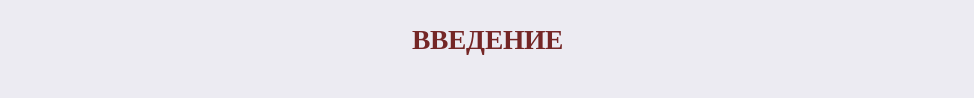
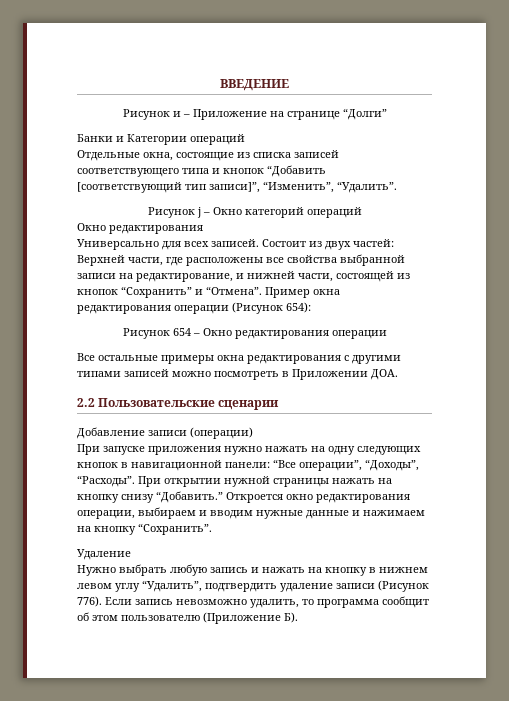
+ Рисунок и – Приложение на странице “Долги”
+ Банки и Категории операций
+ Отдельные окна, состоящие из списка записей соответствующего типа и кнопок “Добавить [соответствующий тип записи]”, “Изменить”, “Удалить”.
+ Рисунок j – Окно категорий операций
+ Окно редактирования
+ Универсально для всех записей. Состоит из двух частей: Верхней части, где расположены все свойства выбранной записи на редактирование, и нижней части, состоящей из кнопок “Сохранить” и “Отмена”. Пример окна редактирования операции (Рисунок 654):
+ Рисунок 654 – Окно редактирования операции
+ Все остальные примеры окна редактирования с другими типами записей можно посмотреть в Приложении ДОА.
+ 2.2 Пользовательские сценарии
+ Добавление записи (операции)
+ При запуске приложения нужно нажать на одну следующих кнопок в навигационной панели: “Все операции”, “Доходы”, “Расходы”. При открытии нужной страницы нажать на кнопку снизу “Добавить.” Откроется окно редактирования операции, выбираем и вводим нужные данные и нажимаем на кнопку “Сохранить”.
+ Удаление
+ Нужно выбрать любую запись и нажать на кнопку в нижнем левом углу “Удалить”, подтвердить удаление записи (Рисунок 776). Если запись невозможно удалить, то программа сообщит об этом пользователю (Приложение Б).

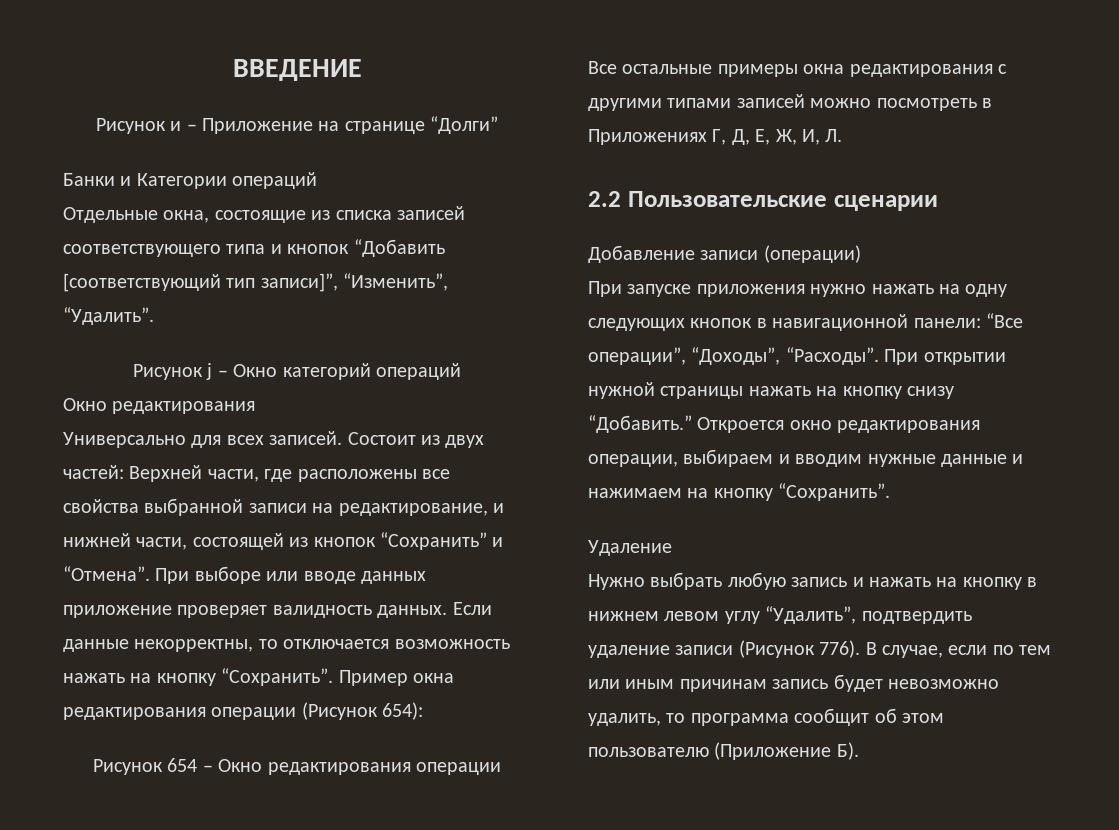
+ При выборе или вводе данных приложение проверяет валидность данных. Если данные некорректны, то отключается возможность нажать на кнопку “Сохранить”.
- Все остальные примеры окна редактирования с другими типами записей можно посмотреть в Приложении ДОА.
+ Все остальные примеры окна редактирования с другими типами записей можно посмотреть в Приложениях Г, Д, Е, Ж, И, Л.
- Если запись невозможно удалить, то программа сообщит об этом пользователю (Приложение Б).
+ В случае, если по тем или иным причинам запись будет невозможно удалить, то программа сообщит об этом пользователю (Приложение Б).

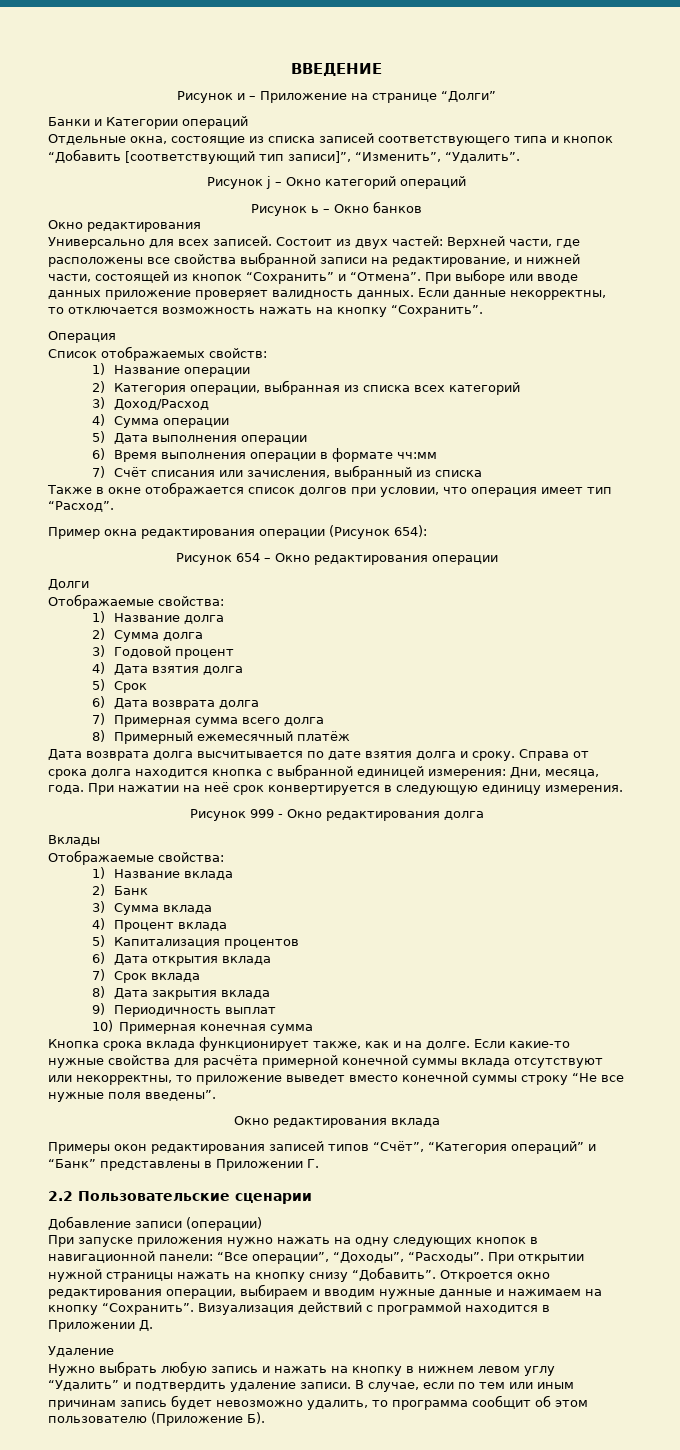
+ Рисунок ь – Окно банков
- Если данные некорректны, то отключается возможность нажать на кнопку “Сохранить”. Пример окна редактирования операции (Рисунок 654):
+ Если данные некорректны, то отключается возможность нажать на кнопку “Сохранить”.
+ Операция
+ Список отображаемых свойств:
+ 1) Название операции
+ 2) Категория операции, выбранная из списка всех категорий
+ 3) Доход/Расход
+ 4) Сумма операции
+ 5) Дата выполнения операции
+ 6) Время выполнения операции в формате чч:мм
+ 7) Счёт списания или зачисления, выбранный из списка
+ Также в окне отображается список долгов при условии, что операция имеет тип “Расход”.
+ Пример окна редактирования операции (Рисунок 654):
- Все остальные примеры окна редактирования с другими типами записей можно посмотреть в Приложениях Г, Д, Е, Ж, И, Л.
+ Долги
+ Отображаемые свойства:
+ 1) Название долга
+ 2) Сумма долга
+ 3) Годовой процент
+ 4) Дата взятия долга
+ 5) Срок
+ 6) Дата возврата долга
+ 7) Примерная сумма всего долга
+ 8) Примерный ежемесячный платёж
+ Дата возврата долга высчитывается по дате взятия долга и сроку. Справа от срока долга находится кнопка с выбранной единицей измерения: Дни, месяца, года. При нажатии на неё срок конвертируется в следующую единицу измерения.
+ Рисунок 999 - Окно редактирования долга
+ Вклады
+ Отображаемые свойства:
+ 1) Название вклада
+ 2) Банк
+ 3) Сумма вклада
+ 4) Процент вклада
+ 5) Капитализация процентов
+ 6) Дата открытия вклада
+ 7) Срок вклада
+ 8) Дата закрытия вклада
+ 9) Периодичность выплат
+ 10) Примерная конечная сумма
+ Кнопка срока вклада функционирует также, как и на долге. Если какие-то нужные свойства для расчёта примерной конечной суммы вклада отсутствуют или некорректны, то приложение выведет вместо конечной суммы строку “Не все нужные поля введены”.
+ Окно редактирования вклада
+ Примеры окон редактирования записей типов “Счёт”, “Категория операций” и “Банк” представлены в Приложении Г.
- При открытии нужной страницы нажать на кнопку снизу “Добавить.”
+ При открытии нужной страницы нажать на кнопку снизу “Добавить”.
+ Визуализация действий с программой находится в Приложении Д.
- Нужно выбрать любую запись и нажать на кнопку в нижнем левом углу “Удалить”, подтвердить удаление записи (Рисунок 776).
+ Нужно выбрать любую запись и нажать на кнопку в нижнем левом углу “Удалить” и подтвердить удаление записи.

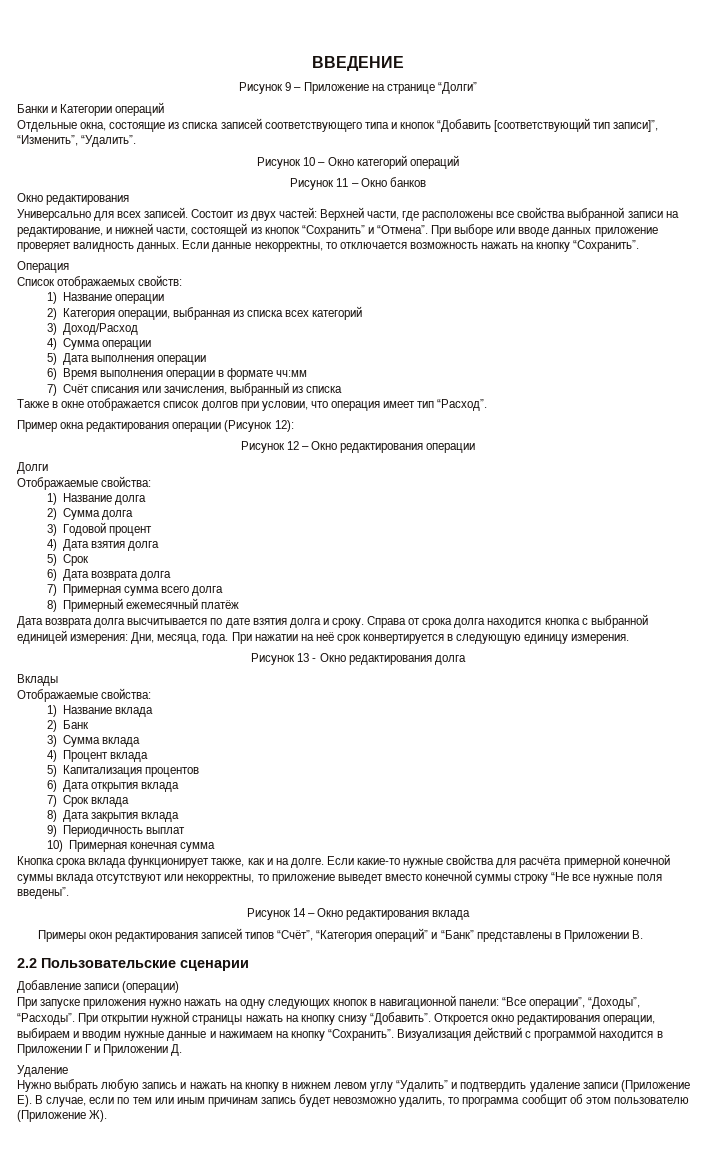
- Рисунок и – Приложение на странице “Долги”
+ Рисунок 9 – Приложение на странице “Долги”
- Рисунок j – Окно категорий операций
+ Рисунок 10 – Окно категорий операций
- Рисунок ь – Окно банков
+ Рисунок 11 – Окно банков
- Пример окна редактирования операции (Рисунок 654):
- Рисунок 654 – Окно редактирования операции
+ Пример окна редактирования операции (Рисунок 12):
+ Рисунок 12 – Окно редактирования операции
- Рисунок 999 - Окно редактирования долга
+ Рисунок 13 - Окно редактирования долга
- Окно редактирования вклада
+ Рисунок 14 – Окно редактирования вклада
- Примеры окон редактирования записей типов “Счёт”, “Категория операций” и “Банк” представлены в Приложении Г.
+ Примеры окон редактирования записей типов “Счёт”, “Категория операций” и “Банк” представлены в Приложении В.
- Визуализация действий с программой находится в Приложении Д.
+ Визуализация действий с программой находится в Приложении Г и Приложении Д.
- Нужно выбрать любую запись и нажать на кнопку в нижнем левом углу “Удалить” и подтвердить удаление записи. В случае, если по тем или иным причинам запись будет невозможно удалить, то программа сообщит об этом пользователю (Приложение Б).
+ Нужно выбрать любую запись и нажать на кнопку в нижнем левом углу “Удалить” и подтвердить удаление записи (Приложение Е). В случае, если по тем или иным причинам запись будет невозможно удалить, то программа сообщит об этом пользователю (Приложение Ж).

